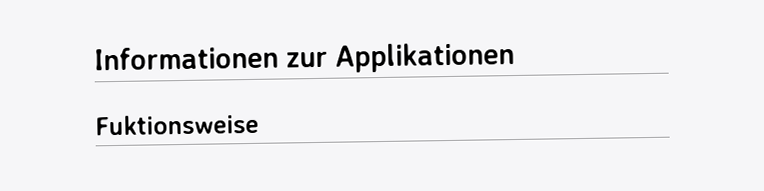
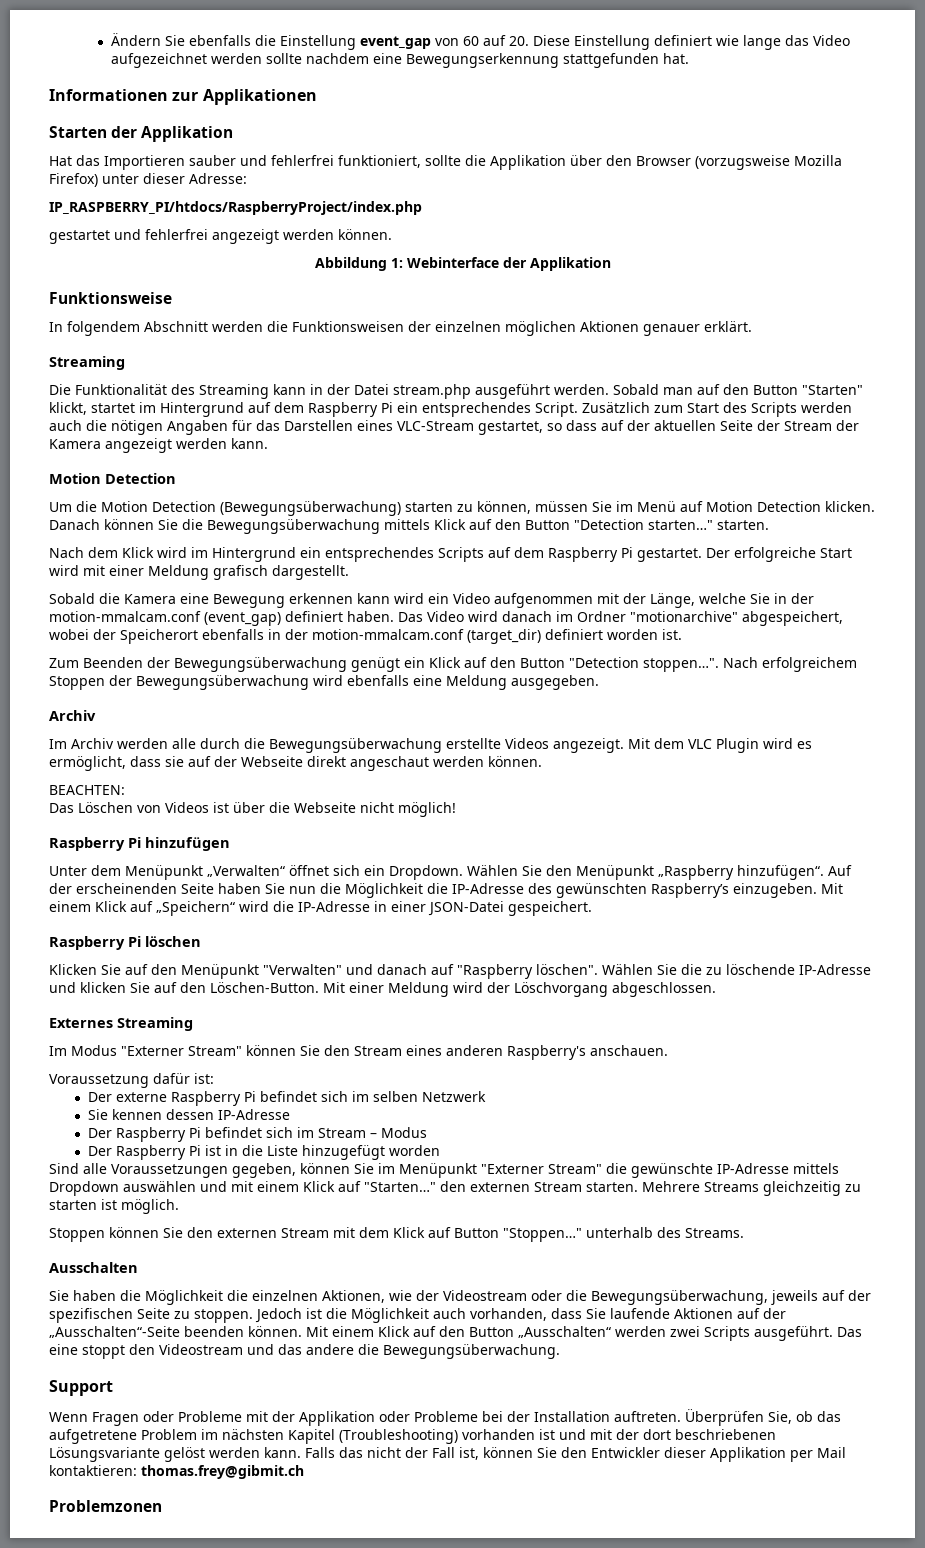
+ Ändern Sie ebenfalls die Einstellung event_gap von 60 auf 20. Diese Einstellung definiert wie lange das Video aufgezeichnet werden sollte nachdem eine Bewegungserkennung stattgefunden hat.
  Informationen zur Applikationen
- Fuktionsweise
+ Starten der Applikation
+ Hat das Importieren sauber und fehlerfrei funktioniert, sollte die Applikation über den Browser (vorzugsweise Mozilla Firefox) unter dieser Adresse:
+ IP_RASPBERRY_PI/htdocs/RaspberryProject/index.php
+ gestartet und fehlerfrei angezeigt werden können.
+ Abbildung 1: Webinterface der Applikation
+ Funktionsweise
+ In folgendem Abschnitt werden die Funktionsweisen der einzelnen möglichen Aktionen genauer erklärt.
+ Streaming
+ Die Funktionalität des Streaming kann in der Datei stream.php ausgeführt werden. Sobald man auf den Button "Starten" klickt, startet im Hintergrund auf dem Raspberry Pi ein entsprechendes Script. Zusätzlich zum Start des Scripts werden auch die nötigen Angaben für das Darstellen eines VLC-Stream gestartet, so dass auf der aktuellen Seite der Stream der Kamera angezeigt werden kann.
+ Motion Detection
+ Um die Motion Detection (Bewegungsüberwachung) starten zu können, müssen Sie im Menü auf Motion Detection klicken. Danach können Sie die Bewegungsüberwachung mittels Klick auf den Button "Detection starten…" starten.
+ Nach dem Klick wird im Hintergrund ein entsprechendes Scripts auf dem Raspberry Pi gestartet. Der erfolgreiche Start wird mit einer Meldung grafisch dargestellt.
+ Sobald die Kamera eine Bewegung erkennen kann wird ein Video aufgenommen mit der Länge, welche Sie in der motion-mmalcam.conf (event_gap) definiert haben. Das Video wird danach im Ordner "motionarchive" abgespeichert, wobei der Speicherort ebenfalls in der motion-mmalcam.conf (target_dir) definiert worden ist.
+ Zum Beenden der Bewegungsüberwachung genügt ein Klick auf den Button "Detection stoppen…". Nach erfolgreichem Stoppen der Bewegungsüberwachung wird ebenfalls eine Meldung ausgegeben.
+ Archiv
+ Im Archiv werden alle durch die Bewegungsüberwachung erstellte Videos angezeigt. Mit dem VLC Plugin wird es ermöglicht, dass sie auf der Webseite direkt angeschaut werden können.
+ BEACHTEN:
+ Das Löschen von Videos ist über die Webseite nicht möglich!
+ Raspberry Pi hinzufügen
+ Unter dem Menüpunkt „Verwalten“ öffnet sich ein Dropdown. Wählen Sie den Menüpunkt „Raspberry hinzufügen“. Auf der erscheinenden Seite haben Sie nun die Möglichkeit die IP-Adresse des gewünschten Raspberry’s einzugeben. Mit einem Klick auf „Speichern“ wird die IP-Adresse in einer JSON-Datei gespeichert.
+ Raspberry Pi löschen
+ Klicken Sie auf den Menüpunkt "Verwalten" und danach auf "Raspberry löschen". Wählen Sie die zu löschende IP-Adresse und klicken Sie auf den Löschen-Button. Mit einer Meldung wird der Löschvorgang abgeschlossen.
+ Externes Streaming
+ Im Modus "Externer Stream" können Sie den Stream eines anderen Raspberry's anschauen.
+ Voraussetzung dafür ist:
+ Der externe Raspberry Pi befindet sich im selben Netzwerk
+ Sie kennen dessen IP-Adresse
+ Der Raspberry Pi befindet sich im Stream – Modus
+ Der Raspberry Pi ist in die Liste hinzugefügt worden
+ Sind alle Voraussetzungen gegeben, können Sie im Menüpunkt "Externer Stream" die gewünschte IP-Adresse mittels Dropdown auswählen und mit einem Klick auf "Starten…" den externen Stream starten. Mehrere Streams gleichzeitig zu starten ist möglich.
+ Stoppen können Sie den externen Stream mit dem Klick auf Button "Stoppen…" unterhalb des Streams.
+ Ausschalten
+ Sie haben die Möglichkeit die einzelnen Aktionen, wie der Videostream oder die Bewegungsüberwachung, jeweils auf der spezifischen Seite zu stoppen. Jedoch ist die Möglichkeit auch vorhanden, dass Sie laufende Aktionen auf der „Ausschalten“-Seite beenden können. Mit einem Klick auf den Button „Ausschalten“ werden zwei Scripts ausgeführt. Das eine stoppt den Videostream und das andere die Bewegungsüberwachung.
+ Support
+ Wenn Fragen oder Probleme mit der Applikation oder Probleme bei der Installation auftreten. Überprüfen Sie, ob das aufgetretene Problem im nächsten Kapitel (Troubleshooting) vorhanden ist und mit der dort beschriebenen Lösungsvariante gelöst werden kann. Falls das nicht der Fall ist, können Sie den Entwickler dieser Applikation per Mail kontaktieren: thomas.frey@gibmit.ch
+ Problemzonen

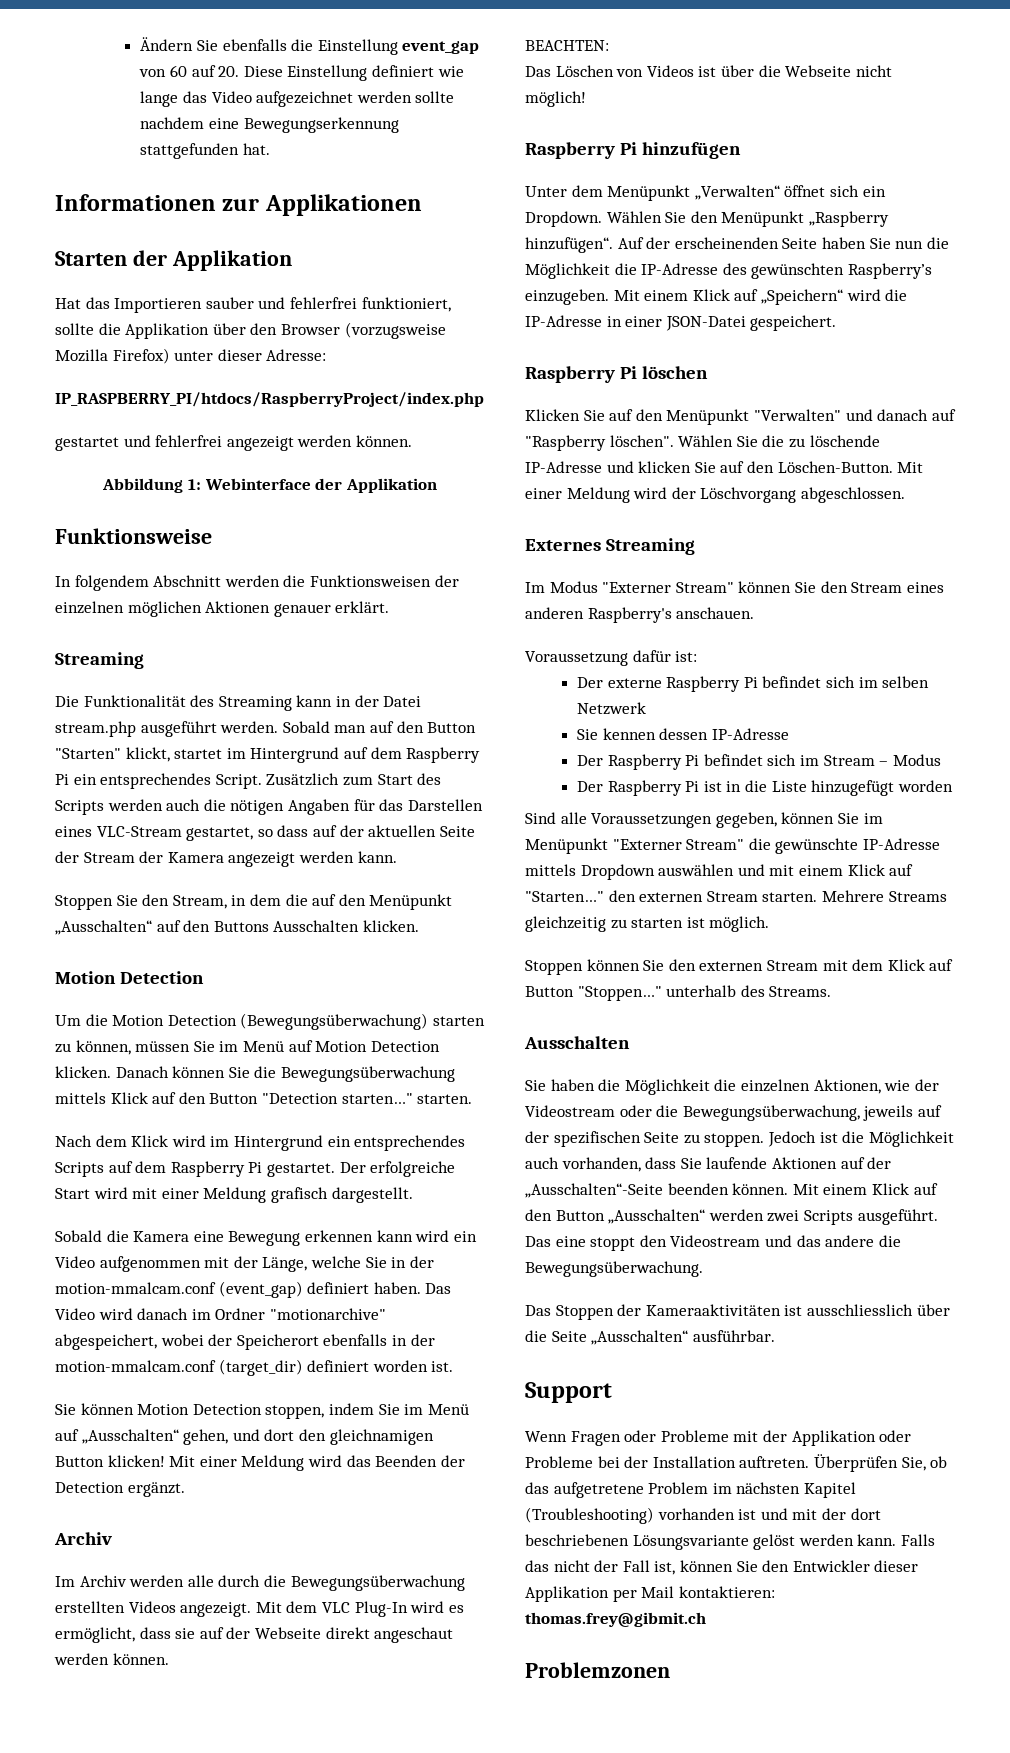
+ Stoppen Sie den Stream, in dem die auf den Menüpunkt „Ausschalten“ auf den Buttons Ausschalten klicken.
- Zum Beenden der Bewegungsüberwachung genügt ein Klick auf den Button "Detection stoppen…". Nach erfolgreichem Stoppen der Bewegungsüberwachung wird ebenfalls eine Meldung ausgegeben.
+ Sie können Motion Detection stoppen, indem Sie im Menü auf „Ausschalten“ gehen, und dort den gleichnamigen Button klicken! Mit einer Meldung wird das Beenden der Detection ergänzt.
- Im Archiv werden alle durch die Bewegungsüberwachung erstellte Videos angezeigt.
+ Im Archiv werden alle durch die Bewegungsüberwachung erstellten Videos angezeigt.
- Mit dem VLC Plugin wird es ermöglicht, dass sie auf der Webseite direkt angeschaut werden können.
+ Mit dem VLC Plug-In wird es ermöglicht, dass sie auf der Webseite direkt angeschaut werden können.
+ Das Stoppen der Kameraaktivitäten ist ausschliesslich über die Seite „Ausschalten“ ausführbar.

